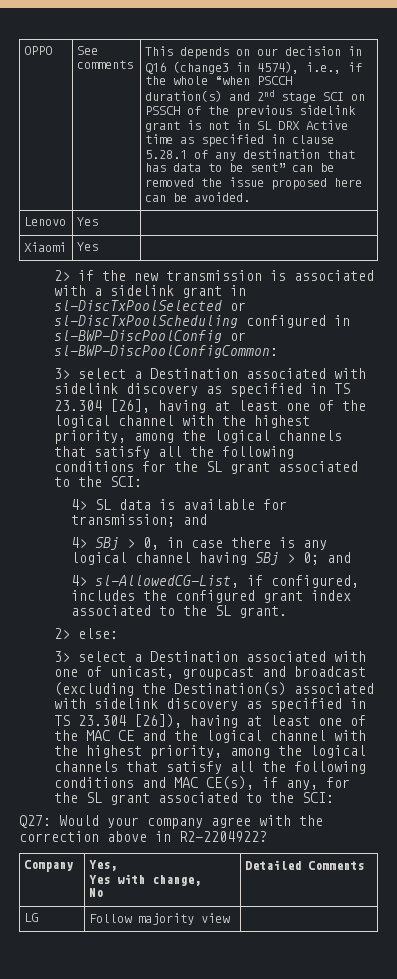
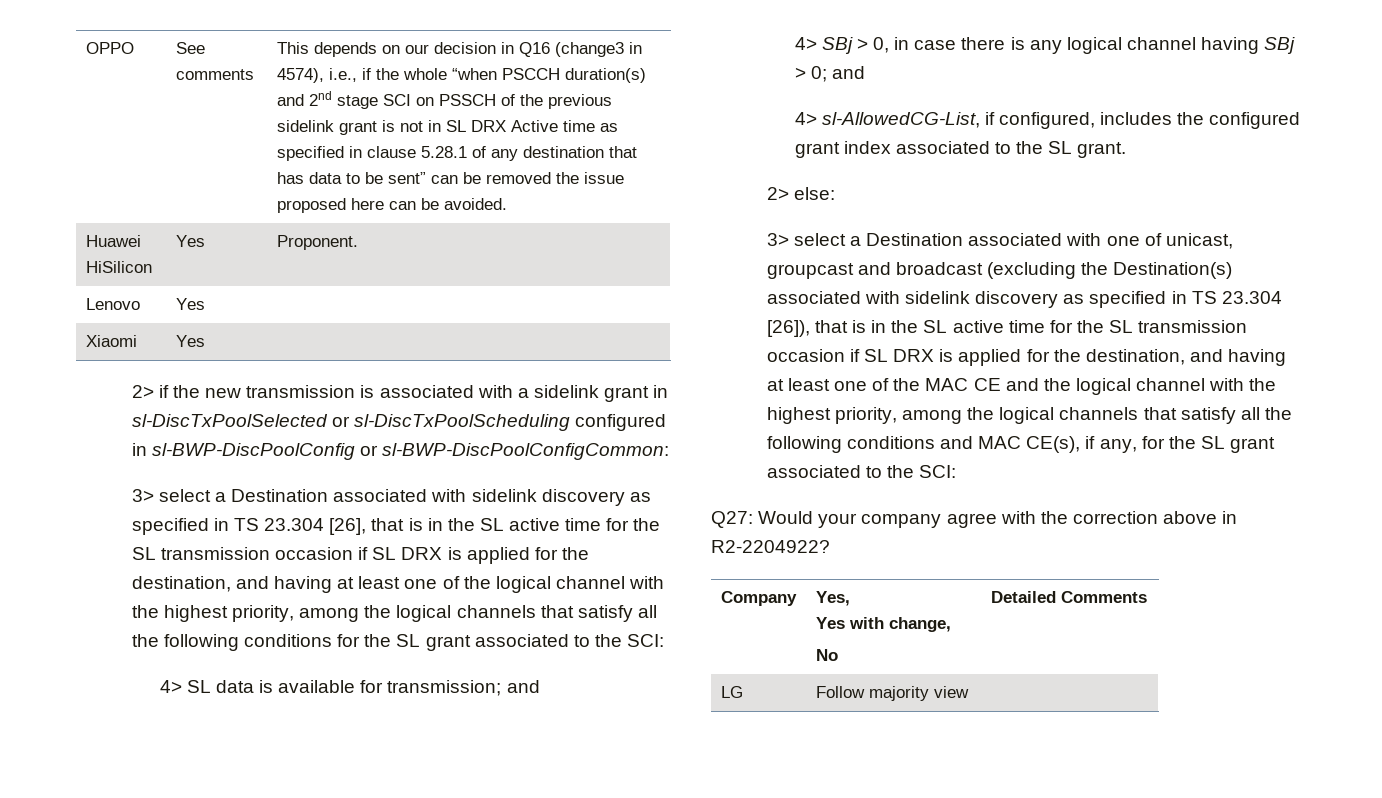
+ Huawei HiSilicon | Yes | Proponent.
- 3> select a Destination associated with sidelink discovery as specified in TS 23.304 [26], having at least one of the logical channel with the highest priority, among the logical channels that satisfy all the following conditions for the SL grant associated to the SCI:
+ 3> select a Destination associated with sidelink discovery as specified in TS 23.304 [26], that is in the SL active time for the SL transmission occasion if SL DRX is applied for the destination, and having at least one of the logical channel with the highest priority, among the logical channels that satisfy all the following conditions for the SL grant associated to the SCI:
- 3> select a Destination associated with one of unicast, groupcast and broadcast (excluding the Destination(s) associated with sidelink discovery as specified in TS 23.304 [26]), having at least one of the MAC CE and the logical channel with the highest priority, among the logical channels that satisfy all the following conditions and MAC CE(s), if any, for the SL grant associated to the SCI:
+ 3> select a Destination associated with one of unicast, groupcast and broadcast (excluding the Destination(s) associated with sidelink discovery as specified in TS 23.304 [26]), that is in the SL active time for the SL transmission occasion if SL DRX is applied for the destination, and having at least one of the MAC CE and the logical channel with the highest priority, among the logical channels that satisfy all the following conditions and MAC CE(s), if any, for the SL grant associated to the SCI:

